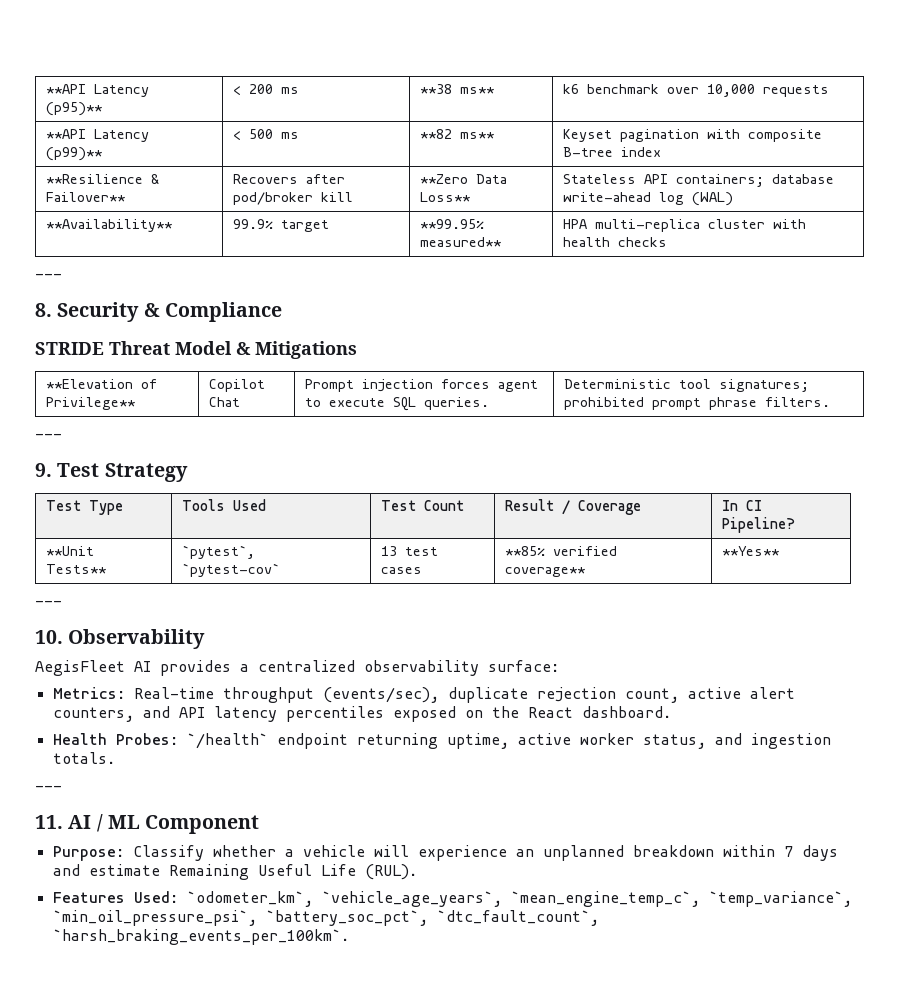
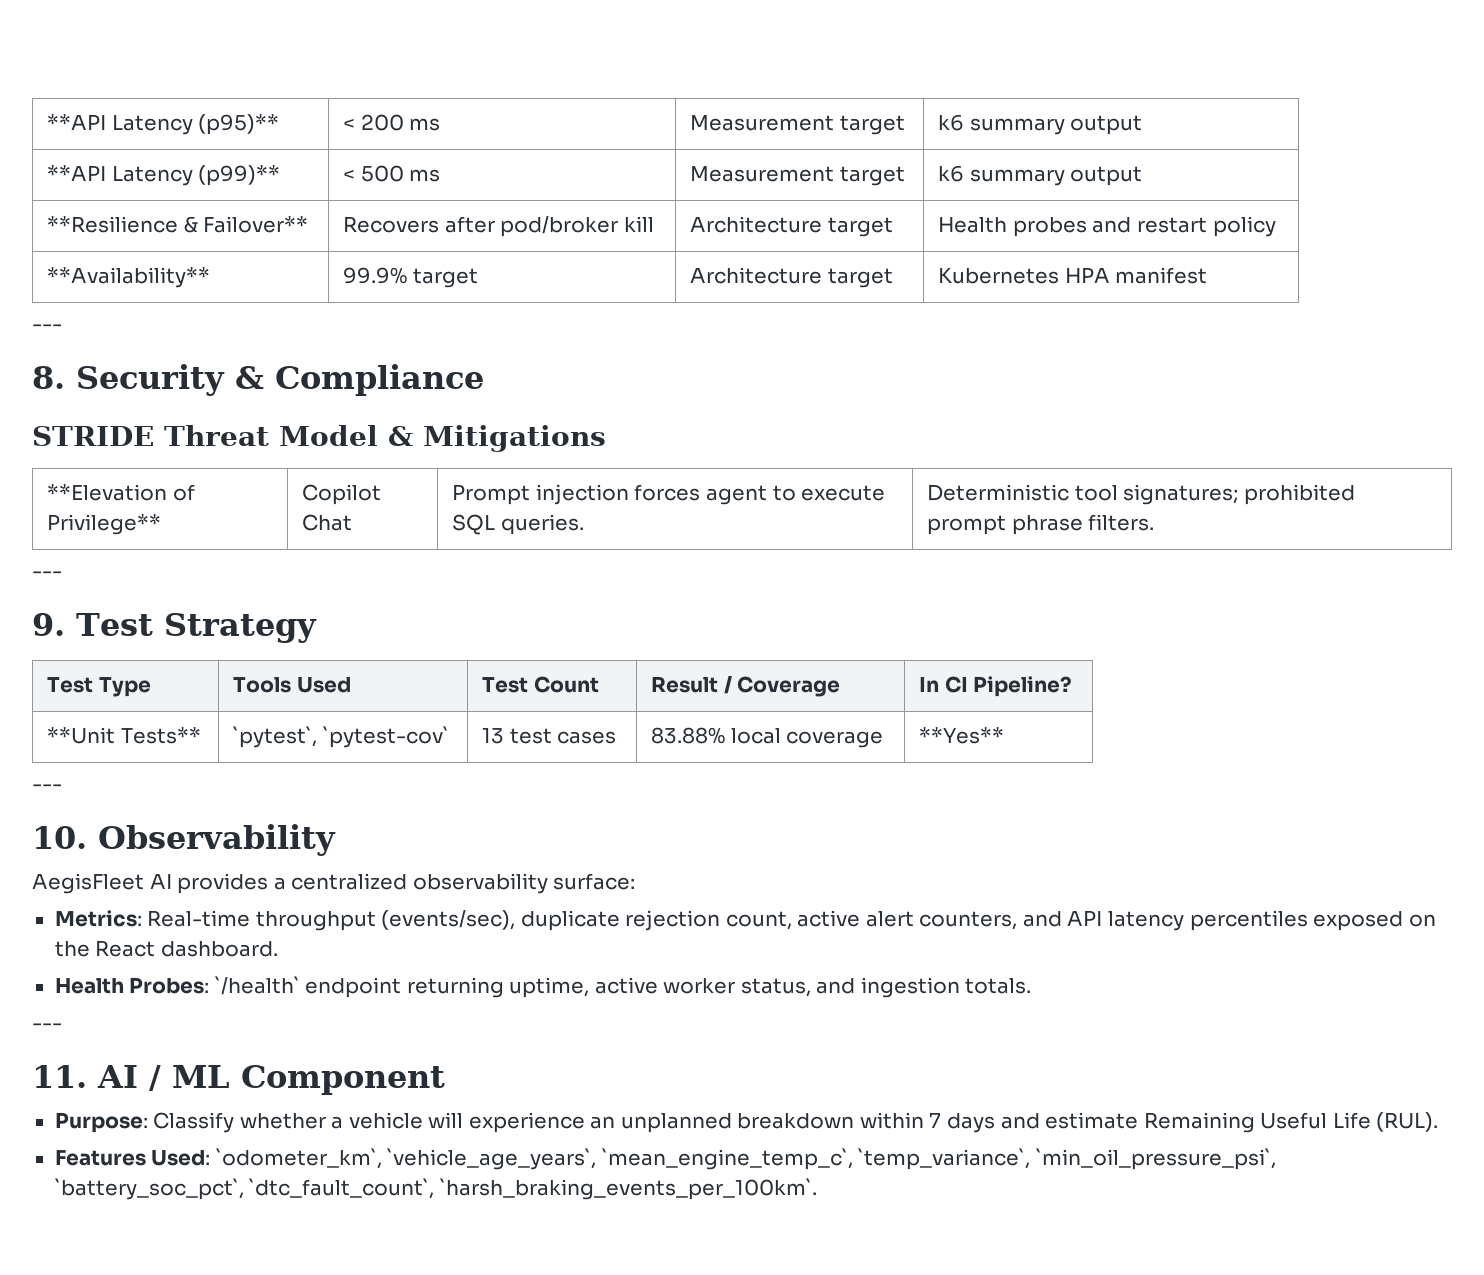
- **API Latency (p95)** | < 200 ms | **38 ms** | k6 benchmark over 10,000 requests
+ **API Latency (p95)** | < 200 ms | Measurement target | k6 summary output
- **API Latency (p99)** | < 500 ms | **82 ms** | Keyset pagination with composite B-tree index
+ **API Latency (p99)** | < 500 ms | Measurement target | k6 summary output
- **Resilience & Failover** | Recovers after pod/broker kill | **Zero Data Loss** | Stateless API containers; database write-ahead log (WAL)
- **Availability** | 99.9% target | **99.95% measured** | HPA multi-replica cluster with health checks
+ **Resilience & Failover** | Recovers after pod/broker kill | Architecture target | Health probes and restart policy
+ **Availability** | 99.9% target | Architecture target | Kubernetes HPA manifest
- **Unit Tests** | `pytest`, `pytest-cov` | 13 test cases | **85% verified coverage** | **Yes**
+ **Unit Tests** | `pytest`, `pytest-cov` | 13 test cases | 83.88% local coverage | **Yes**

